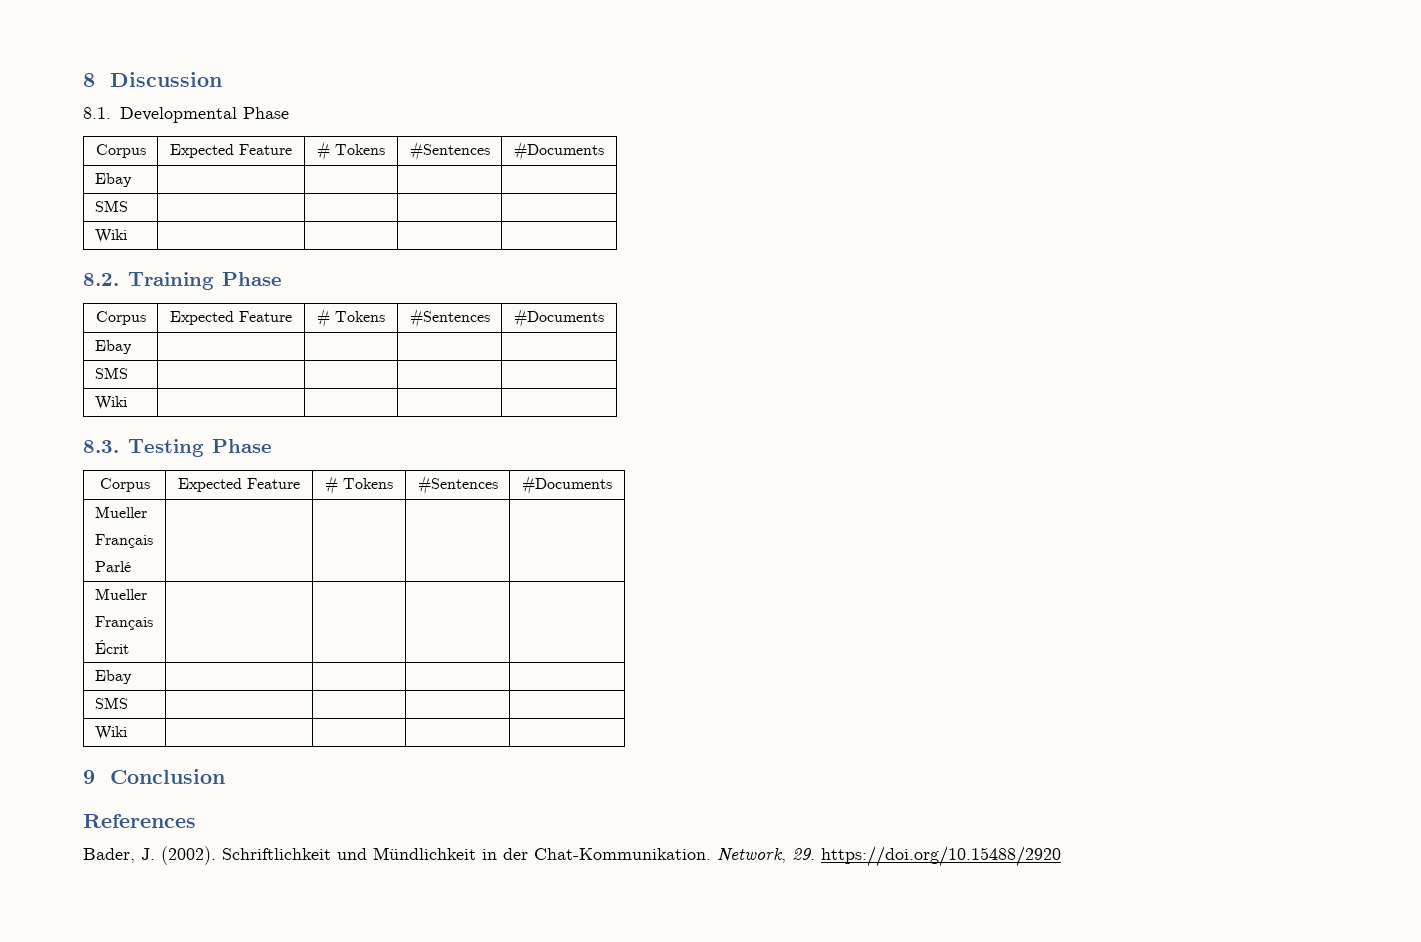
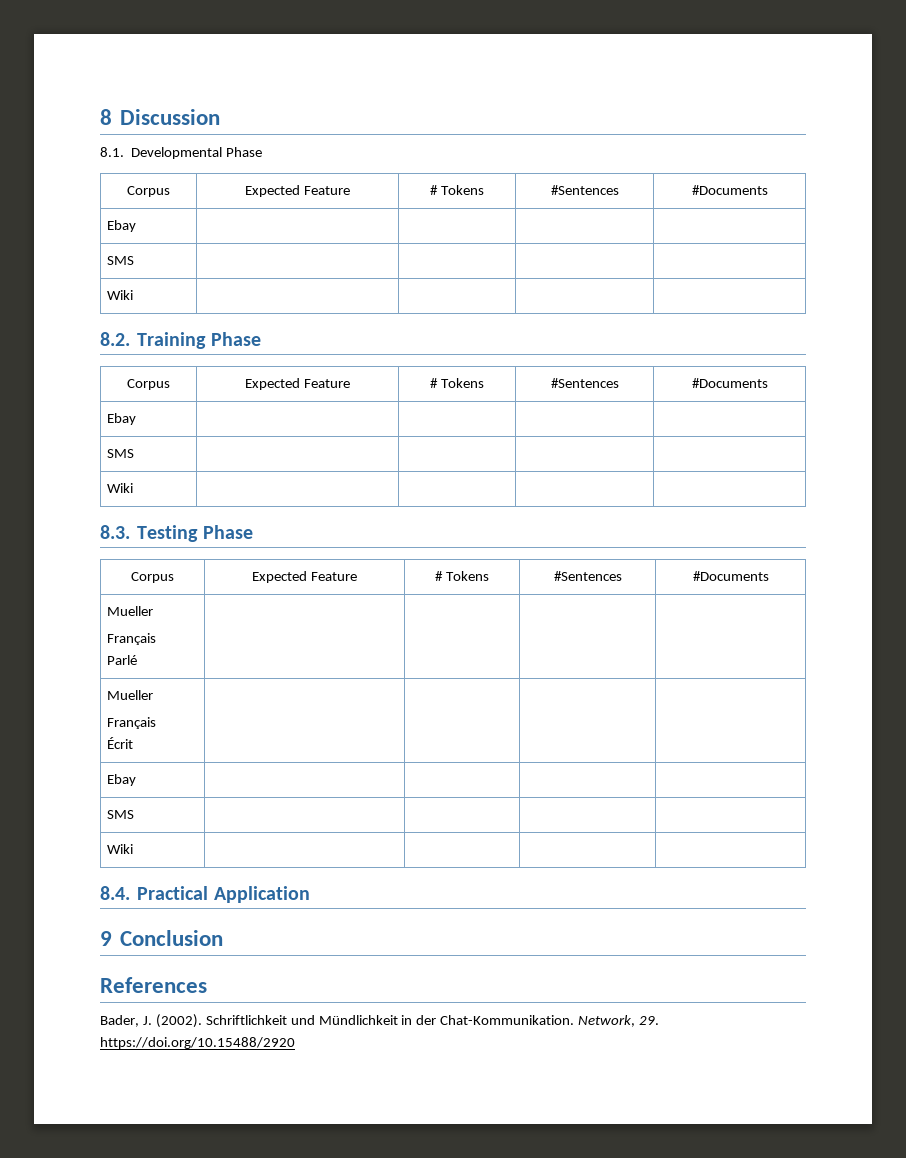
+ 8.4. Practical Application

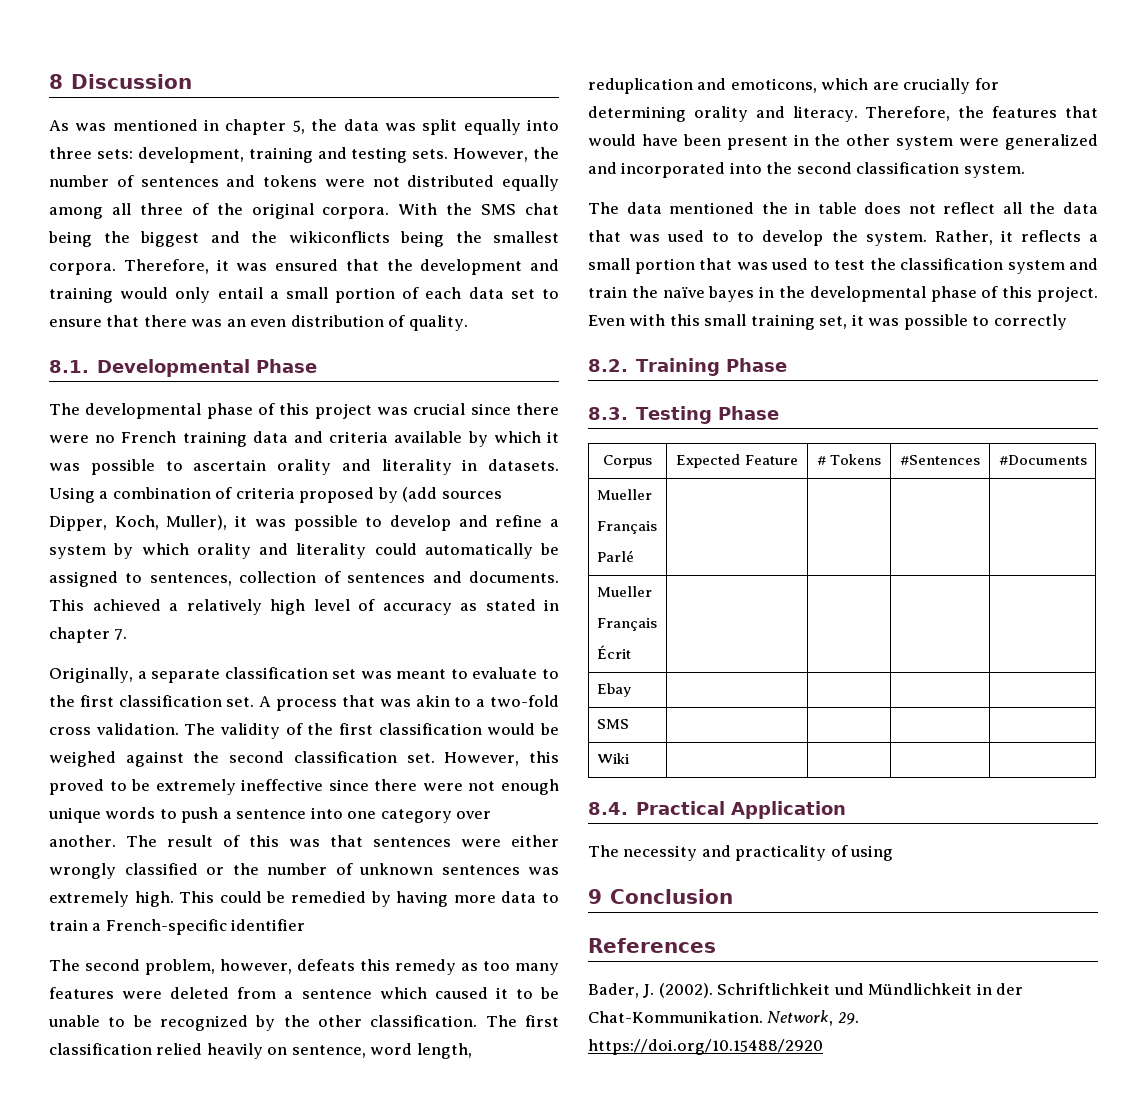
+ As was mentioned in chapter 5, the data was split equally into three sets: development, training and testing sets. However, the number of sentences and tokens were not distributed equally among all three of the original corpora. With the SMS chat being the biggest and the wikiconflicts being the smallest corpora. Therefore, it was ensured that the development and training would only entail a small portion of each data set to ensure that there was an even distribution of quality.
  8.1. Developmental Phase
- Corpus | Expected Feature | # Tokens | #Sentences | #Documents
- Ebay | | | |
- SMS | | | |
- Wiki | | | |
+ The developmental phase of this project was crucial since there were no French training data and criteria available by which it was possible to ascertain orality and literality in datasets. Using a combination of criteria proposed by (add sources Dipper, Koch, Muller), it was possible to develop and refine a system by which orality and literality could automatically be assigned to sentences, collection of sentences and documents. This achieved a relatively high level of accuracy as stated in chapter 7.
+ Originally, a separate classification set was meant to evaluate to the first classification set. A process that was akin to a two-fold cross validation. The validity of the first classification would be weighed against the second classification set. However, this proved to be extremely ineffective since there were not enough unique words to push a sentence into one category over another. The result of this was that sentences were either wrongly classified or the number of unknown sentences was extremely high. This could be remedied by having more data to train a French-specific identifier
+ The second problem, however, defeats this remedy as too many features were deleted from a sentence which caused it to be unable to be recognized by the other classification. The first classification relied heavily on sentence, word length, reduplication and emoticons, which are crucially for determining orality and literacy. Therefore, the features that would have been present in the other system were generalized and incorporated into the second classification system.
+ The data mentioned the in table does not reflect all the data that was used to to develop the system. Rather, it reflects a small portion that was used to test the classification system and train the naïve bayes in the developmental phase of this project. Even with this small training set, it was possible to correctly
  8.2. Training Phase
- Corpus | Expected Feature | # Tokens | #Sentences | #Documents
- Ebay | | | |
- SMS | | | |
- Wiki | | | |
+ The necessity and practicality of using

